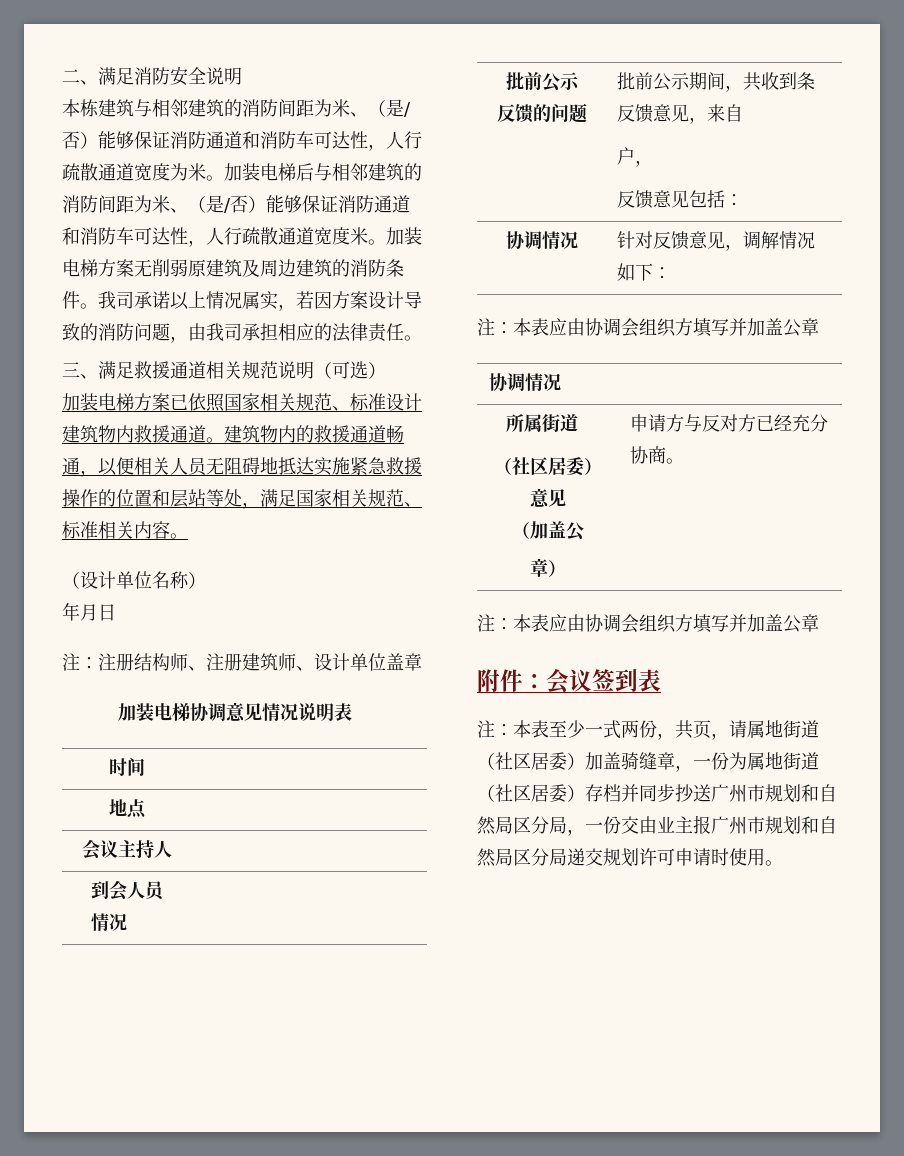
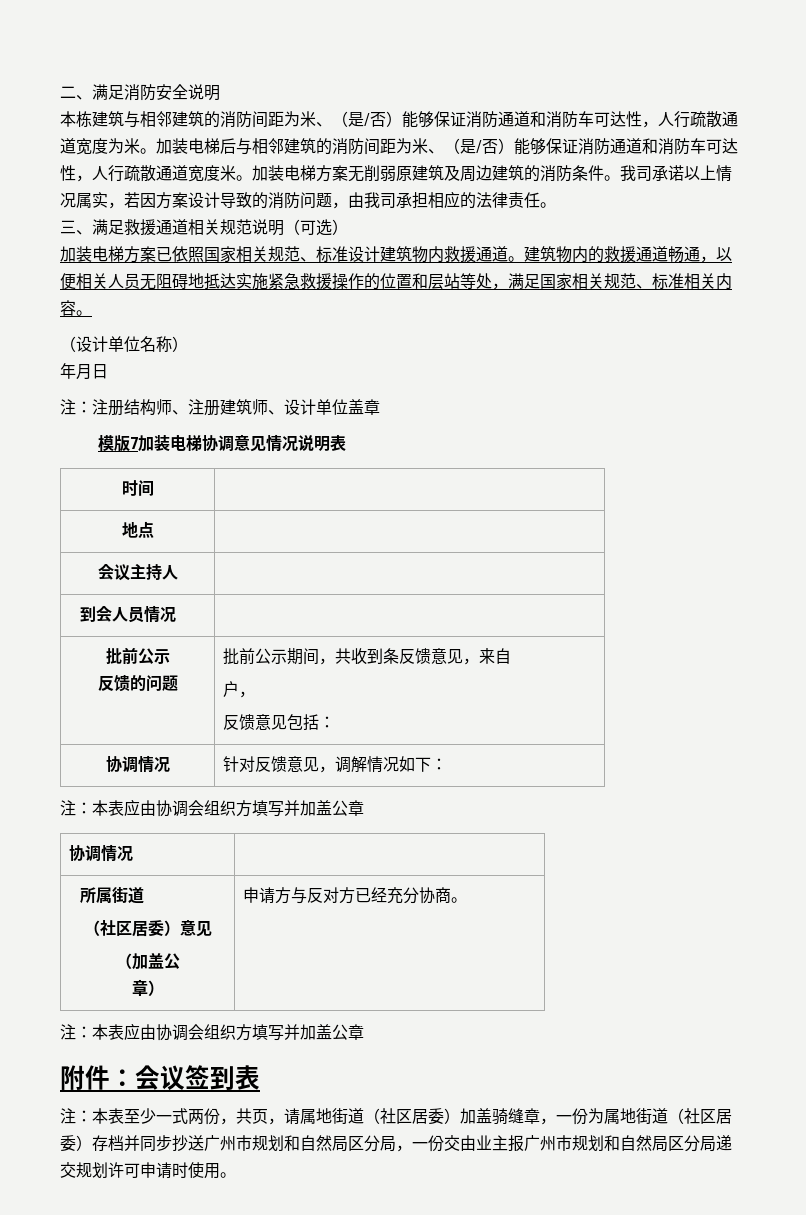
- 加装电梯协调意见情况说明表
+ 模版7加装电梯协调意见情况说明表

